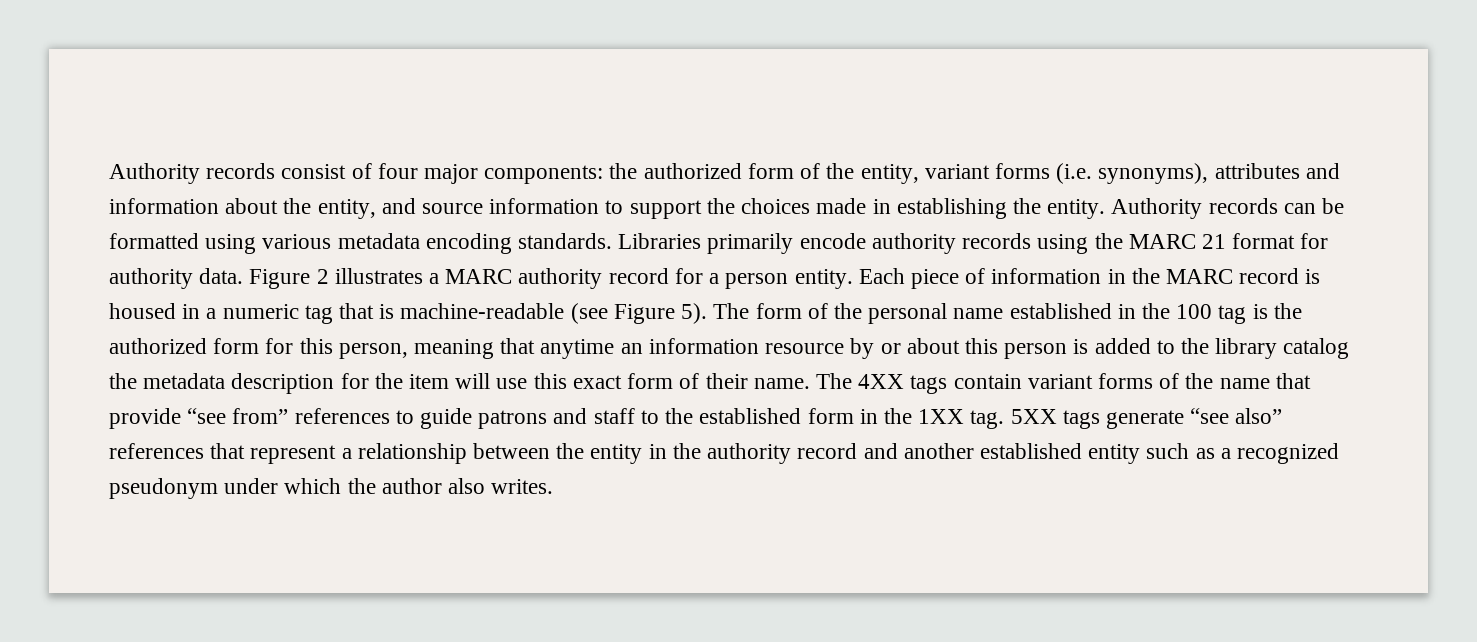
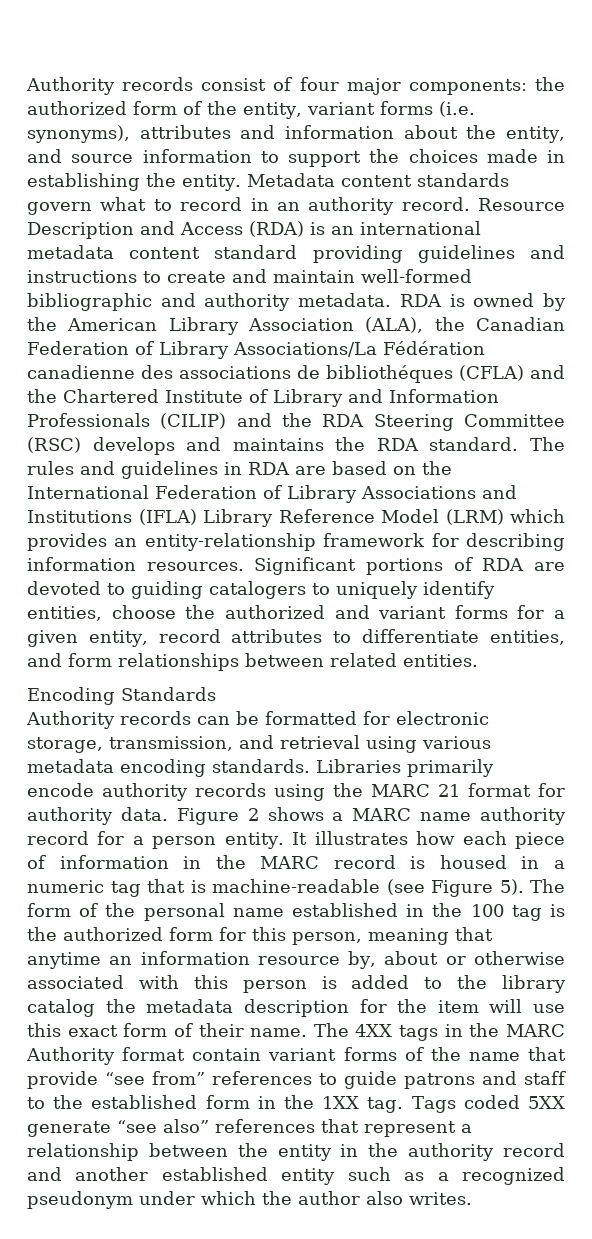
- Authority records consist of four major components: the authorized form of the entity, variant forms (i.e. synonyms), attributes and information about the entity, and source information to support the choices made in establishing the entity. Authority records can be formatted using various metadata encoding standards.
+ Authority records consist of four major components: the authorized form of the entity, variant forms (i.e. synonyms), attributes and information about the entity, and source information to support the choices made in establishing the entity. Metadata content standards govern what to record in an authority record. Resource Description and Access (RDA) is an international metadata content standard providing guidelines and instructions to create and maintain well-formed bibliographic and authority metadata. RDA is owned by the American Library Association (ALA), the Canadian Federation of Library Associations/La Fédération canadienne des associations de bibliothéques (CFLA) and the Chartered Institute of Library and Information Professionals (CILIP) and the RDA Steering Committee (RSC) develops and maintains the RDA standard. The rules and guidelines in RDA are based on the International Federation of Library Associations and Institutions (IFLA) Library Reference Model (LRM) which provides an entity-relationship framework for describing information resources. Significant portions of RDA are devoted to guiding catalogers to uniquely identify entities, choose the authorized and variant forms for a given entity, record attributes to differentiate entities, and form relationships between related entities.
+ Encoding Standards
+ Authority records can be formatted for electronic storage, transmission, and retrieval using various metadata encoding standards.
- Figure 2 illustrates a MARC authority record for a person entity.
+ Figure 2 shows a MARC name authority record for a person entity.
- Each piece of information in the MARC record is housed in a numeric tag that is machine-readable (see Figure 5).
+ It illustrates how each piece of information in the MARC record is housed in a numeric tag that is machine-readable (see Figure 5).
- The form of the personal name established in the 100 tag is the authorized form for this person, meaning that anytime an information resource by or about this person is added to the library catalog the metadata description for the item will use this exact form of their name.
+ The form of the personal name established in the 100 tag is the authorized form for this person, meaning that anytime an information resource by, about or otherwise associated with this person is added to the library catalog the metadata description for the item will use this exact form of their name.
- The 4XX tags contain variant forms of the name that provide “see from” references to guide patrons and staff to the established form in the 1XX tag.
+ The 4XX tags in the MARC Authority format contain variant forms of the name that provide “see from” references to guide patrons and staff to the established form in the 1XX tag.
- 5XX tags generate “see also” references that represent a relationship between the entity in the authority record and another established entity such as a recognized pseudonym under which the author also writes.
+ Tags coded 5XX generate “see also” references that represent a relationship between the entity in the authority record and another established entity such as a recognized pseudonym under which the author also writes.

